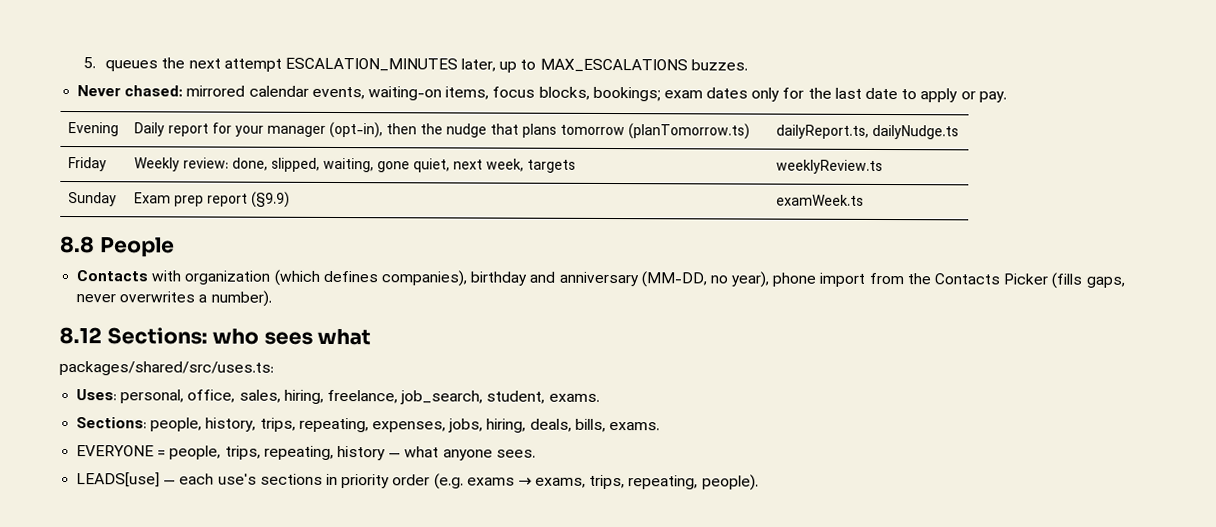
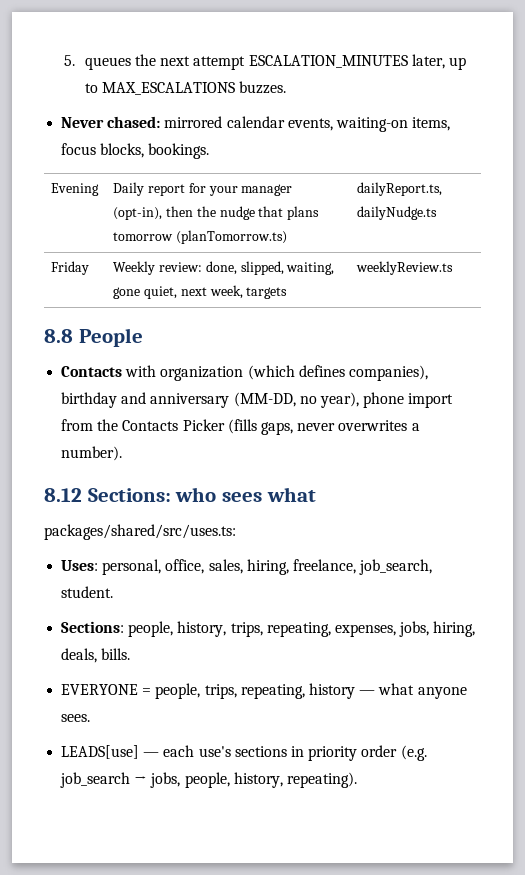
- Never chased: mirrored calendar events, waiting-on items, focus blocks, bookings; exam dates only for the last date to apply or pay.
+ Never chased: mirrored calendar events, waiting-on items, focus blocks, bookings.
- Sunday | Exam prep report (§9.9) | examWeek.ts
- Uses: personal, office, sales, hiring, freelance, job_search, student, exams.
+ Uses: personal, office, sales, hiring, freelance, job_search, student.
- Sections: people, history, trips, repeating, expenses, jobs, hiring, deals, bills, exams.
+ Sections: people, history, trips, repeating, expenses, jobs, hiring, deals, bills.
- LEADS[use] — each use's sections in priority order (e.g. exams → exams, trips, repeating, people).
+ LEADS[use] — each use's sections in priority order (e.g. job_search → jobs, people, history, repeating).

